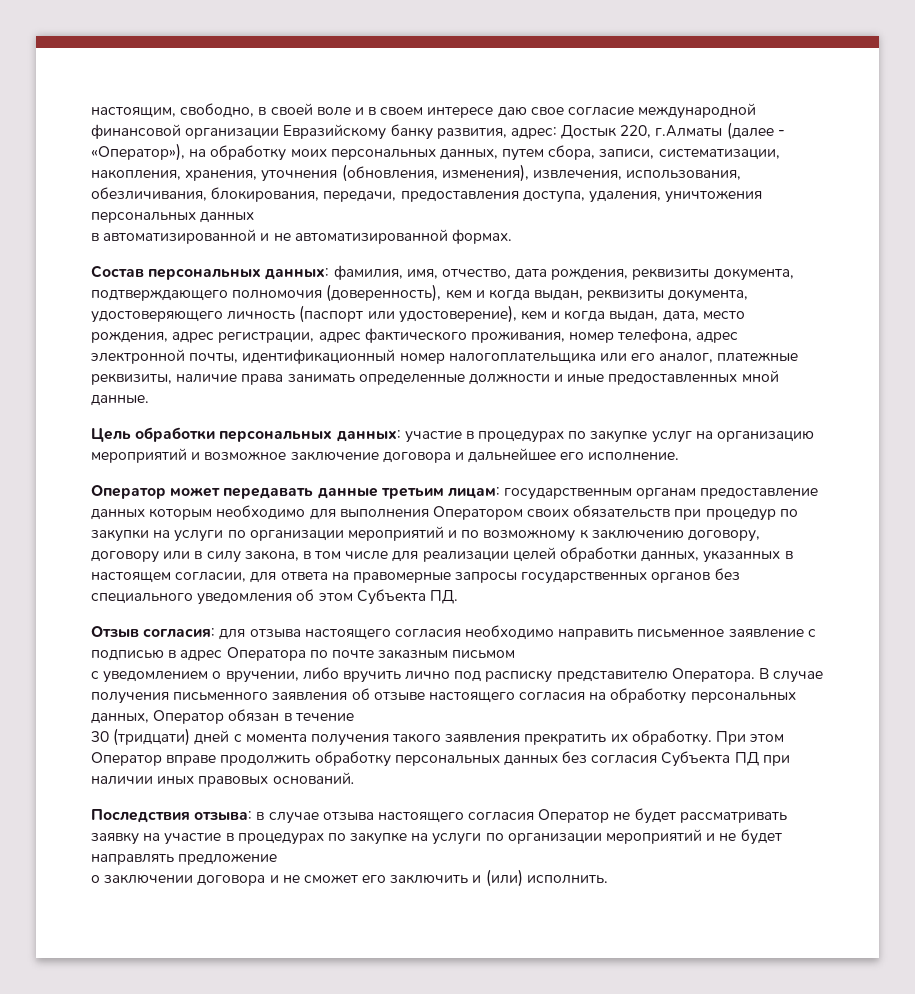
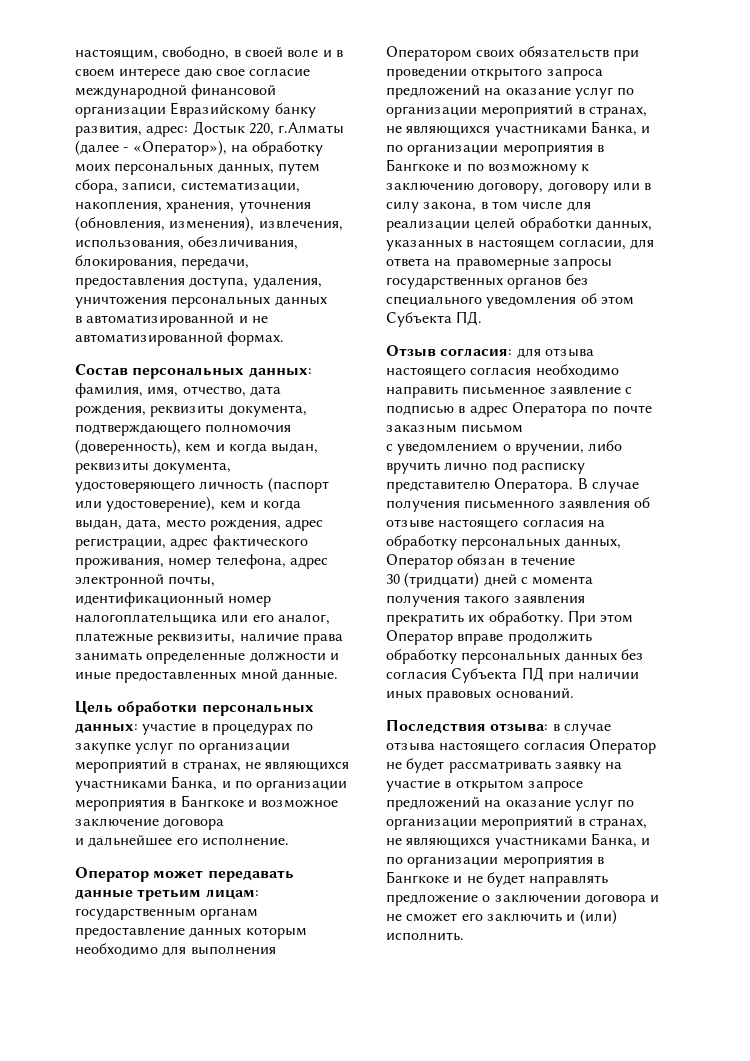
- Цель обработки персональных данных: участие в процедурах по закупке услуг на организацию мероприятий и возможное заключение договора и дальнейшее его исполнение.
+ Цель обработки персональных данных: участие в процедурах по закупке услуг по организации мероприятий в странах, не являющихся участниками Банка, и по организации мероприятия в Бангкоке и возможное заключение договора
+ и дальнейшее его исполнение.
- Оператор может передавать данные третьим лицам: государственным органам предоставление данных которым необходимо для выполнения Оператором своих обязательств при процедур по закупки на услуги по организации мероприятий и по возможному к заключению договору, договору или в силу закона, в том числе для реализации целей обработки данных, указанных в настоящем согласии, для ответа на правомерные запросы государственных органов без специального уведомления об этом Субъекта ПД.
+ Оператор может передавать данные третьим лицам: государственным органам предоставление данных которым необходимо для выполнения Оператором своих обязательств при проведении открытого запроса предложений на оказание услуг по организации мероприятий в странах, не являющихся участниками Банка, и по организации мероприятия в Бангкоке и по возможному к заключению договору, договору или в силу закона, в том числе для реализации целей обработки данных, указанных в настоящем согласии, для ответа на правомерные запросы государственных органов без специального уведомления об этом Субъекта ПД.
- Последствия отзыва: в случае отзыва настоящего согласия Оператор не будет рассматривать заявку на участие в процедурах по закупке на услуги по организации мероприятий и не будет направлять предложение
- о заключении договора и не сможет его заключить и (или) исполнить.
+ Последствия отзыва: в случае отзыва настоящего согласия Оператор не будет рассматривать заявку на участие в открытом запросе предложений на оказание услуг по организации мероприятий в странах, не являющихся участниками Банка, и по организации мероприятия в Бангкоке и не будет направлять предложение о заключении договора и не сможет его заключить и (или) исполнить.

